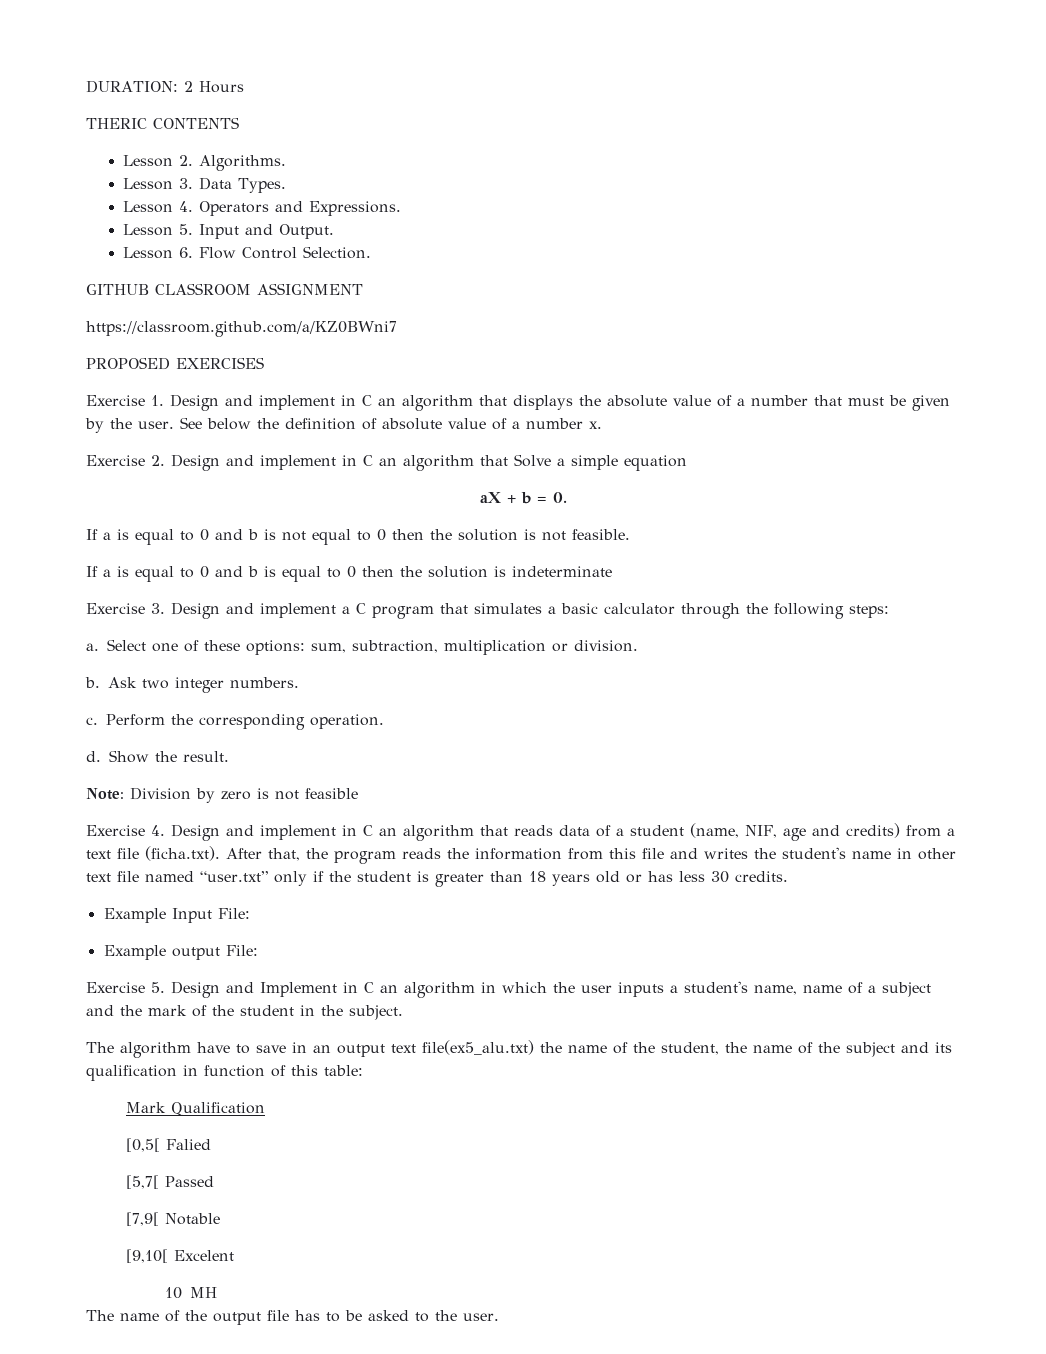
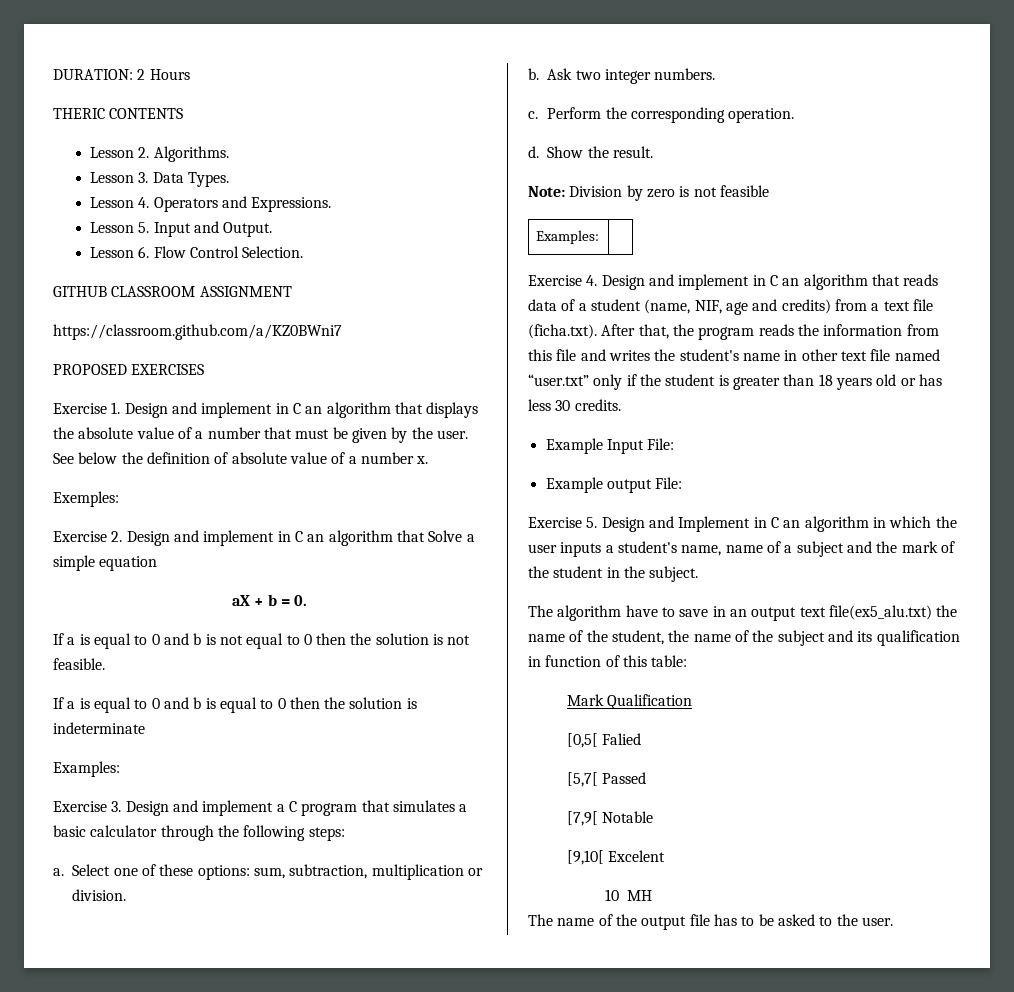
+ Exemples:
  If a is equal to 0 and b is equal to 0 then the solution is indeterminate
+ Examples:
+ Examples: |

